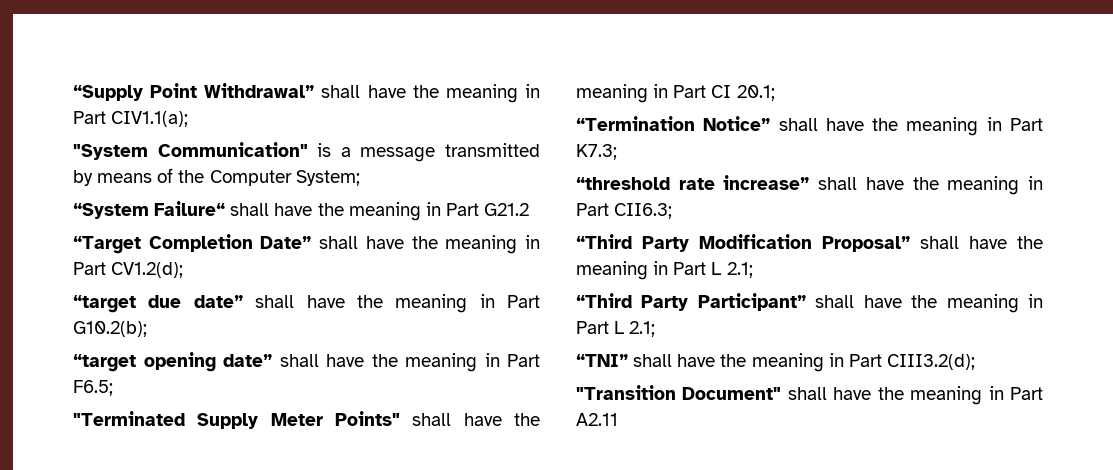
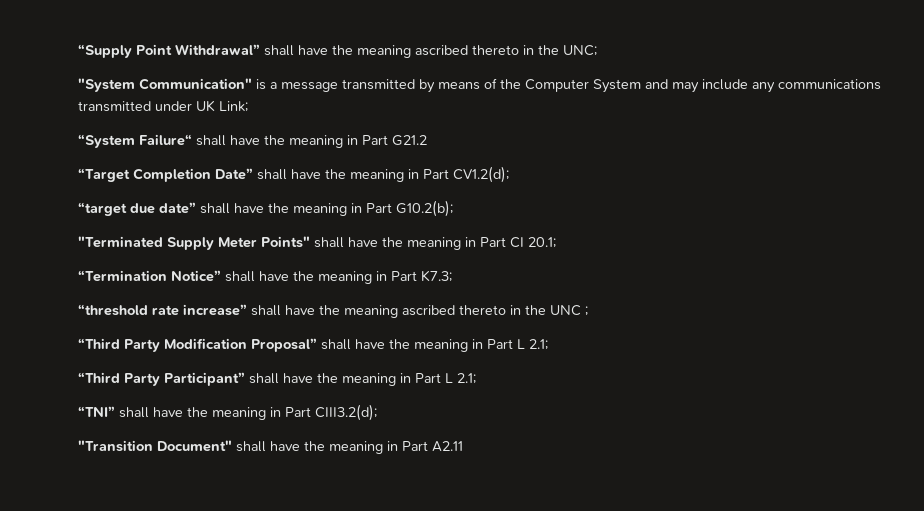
- “Supply Point Withdrawal” shall have the meaning in Part CIV1.1(a);
+ “Supply Point Withdrawal” shall have the meaning ascribed thereto in the UNC;
- "System Communication" is a message transmitted by means of the Computer System;
+ "System Communication" is a message transmitted by means of the Computer System and may include any communications transmitted under UK Link;
- “target opening date” shall have the meaning in Part F6.5;
- “threshold rate increase” shall have the meaning in Part CII6.3;
+ “threshold rate increase” shall have the meaning ascribed thereto in the UNC ;

